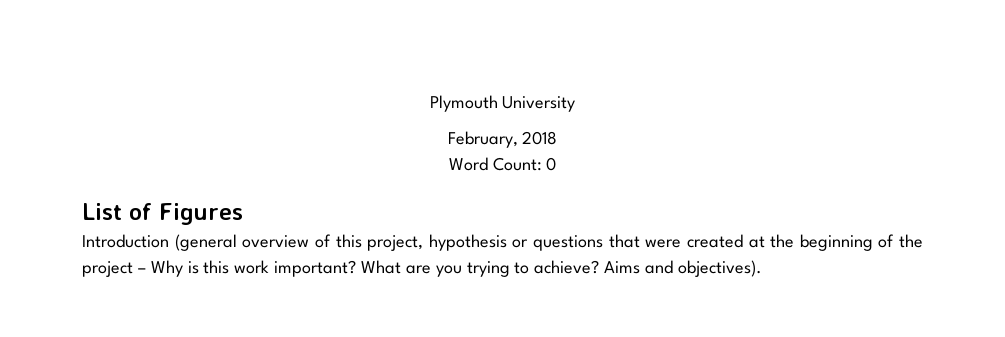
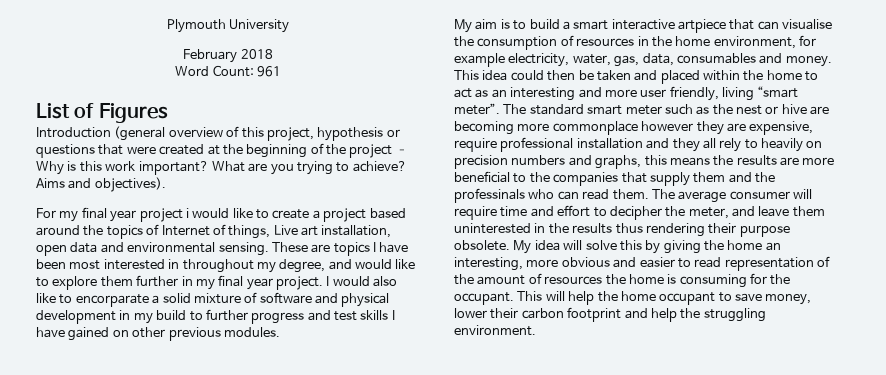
- February, 2018
+ February 2018
- Word Count: 0
+ Word Count: 961
+ For my final year project i would like to create a project based around the topics of Internet of things, Live art installation, open data and environmental sensing. These are topics I have been most interested in throughout my degree, and would like to explore them further in my final year project. I would also like to encorparate a solid mixture of software and physical development in my build to further progress and test skills I have gained on other previous modules.
+ My aim is to build a smart interactive artpiece that can visualise the consumption of resources in the home environment, for example electricity, water, gas, data, consumables and money. This idea could then be taken and placed within the home to act as an interesting and more user friendly, living “smart meter”. The standard smart meter such as the nest or hive are becoming more commonplace however they are expensive, require professional installation and they all rely to heavily on precision numbers and graphs, this means the results are more beneficial to the companies that supply them and the professinals who can read them. The average consumer will require time and effort to decipher the meter, and leave them uninterested in the results thus rendering their purpose obsolete. My idea will solve this by giving the home an interesting, more obvious and easier to read representation of the amount of resources the home is consuming for the occupant. This will help the home occupant to save money, lower their carbon footprint and help the struggling environment.

